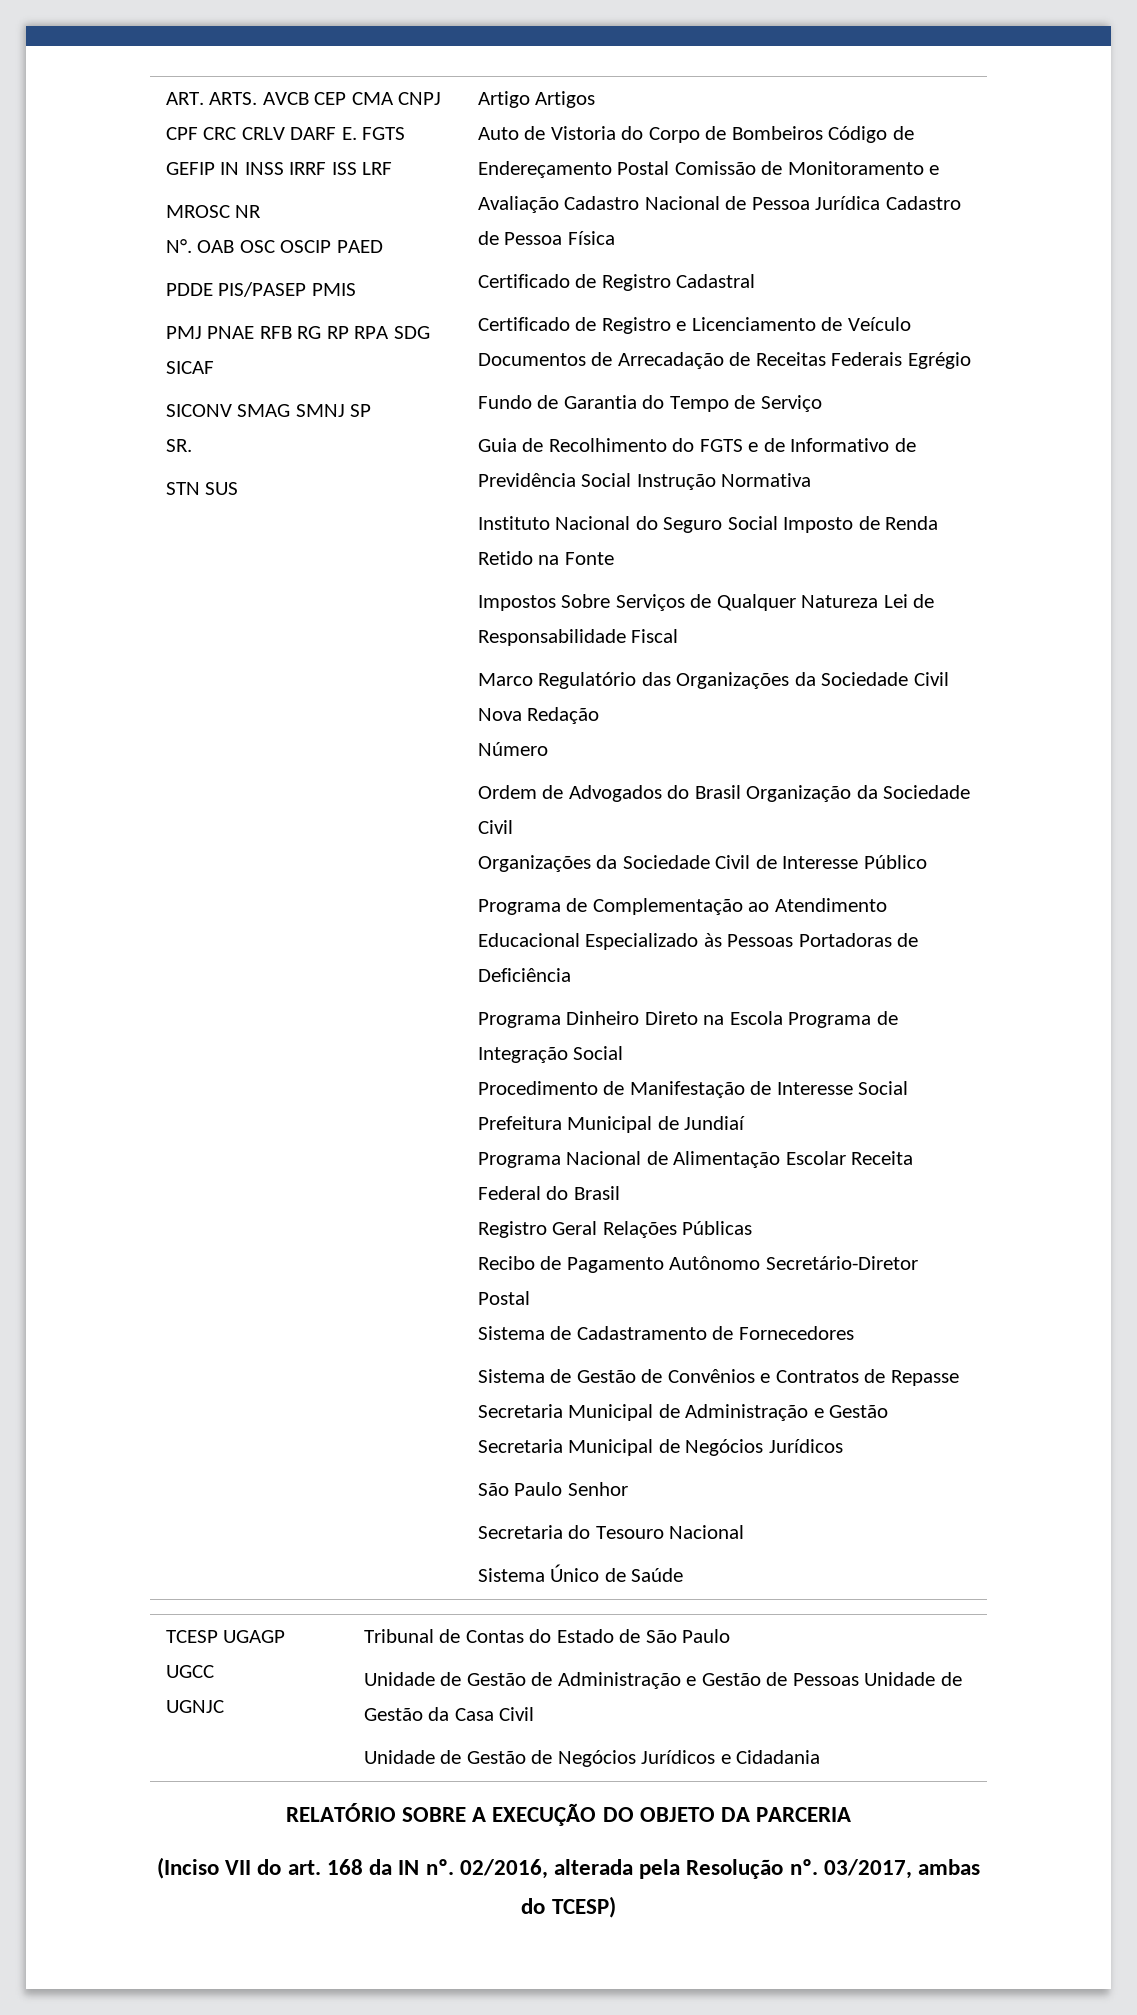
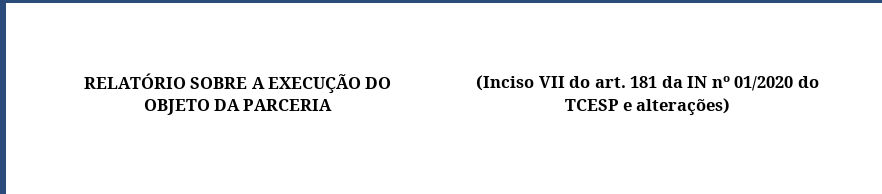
- ART. ARTS. AVCB CEP CMA CNPJ CPF CRC CRLV DARF E. FGTS GEFIP IN INSS IRRF ISS LRF
- MROSC NR
- N°. OAB OSC OSCIP PAED
- PDDE PIS/PASEP PMIS
- PMJ PNAE RFB RG RP RPA SDG SICAF
- SICONV SMAG SMNJ SP
- SR.
- STN SUS | Artigo Artigos
- Auto de Vistoria do Corpo de Bombeiros Código de Endereçamento Postal Comissão de Monitoramento e Avaliação Cadastro Nacional de Pessoa Jurídica Cadastro de Pessoa Física
- Certificado de Registro Cadastral
- Certificado de Registro e Licenciamento de Veículo Documentos de Arrecadação de Receitas Federais Egrégio
- Fundo de Garantia do Tempo de Serviço
- Guia de Recolhimento do FGTS e de Informativo de Previdência Social Instrução Normativa
- Instituto Nacional do Seguro Social Imposto de Renda Retido na Fonte
- Impostos Sobre Serviços de Qualquer Natureza Lei de Responsabilidade Fiscal
- Marco Regulatório das Organizações da Sociedade Civil Nova Redação
- Número
- Ordem de Advogados do Brasil Organização da Sociedade Civil
- Organizações da Sociedade Civil de Interesse Público
- Programa de Complementação ao Atendimento Educacional Especializado às Pessoas Portadoras de Deficiência
- Programa Dinheiro Direto na Escola Programa de Integração Social
- Procedimento de Manifestação de Interesse Social Prefeitura Municipal de Jundiaí
- Programa Nacional de Alimentação Escolar Receita Federal do Brasil
- Registro Geral Relações Públicas
- Recibo de Pagamento Autônomo Secretário-Diretor Postal
- Sistema de Cadastramento de Fornecedores
- Sistema de Gestão de Convênios e Contratos de Repasse Secretaria Municipal de Administração e Gestão Secretaria Municipal de Negócios Jurídicos
- São Paulo Senhor
- Secretaria do Tesouro Nacional
- Sistema Único de Saúde
- TCESP UGAGP UGCC
- UGNJC | Tribunal de Contas do Estado de São Paulo
- Unidade de Gestão de Administração e Gestão de Pessoas Unidade de Gestão da Casa Civil
- Unidade de Gestão de Negócios Jurídicos e Cidadania
- (Inciso VII do art. 168 da IN nº. 02/2016, alterada pela Resolução nº. 03/2017, ambas do TCESP)
+ (Inciso VII do art. 181 da IN nº 01/2020 do TCESP e alterações)

